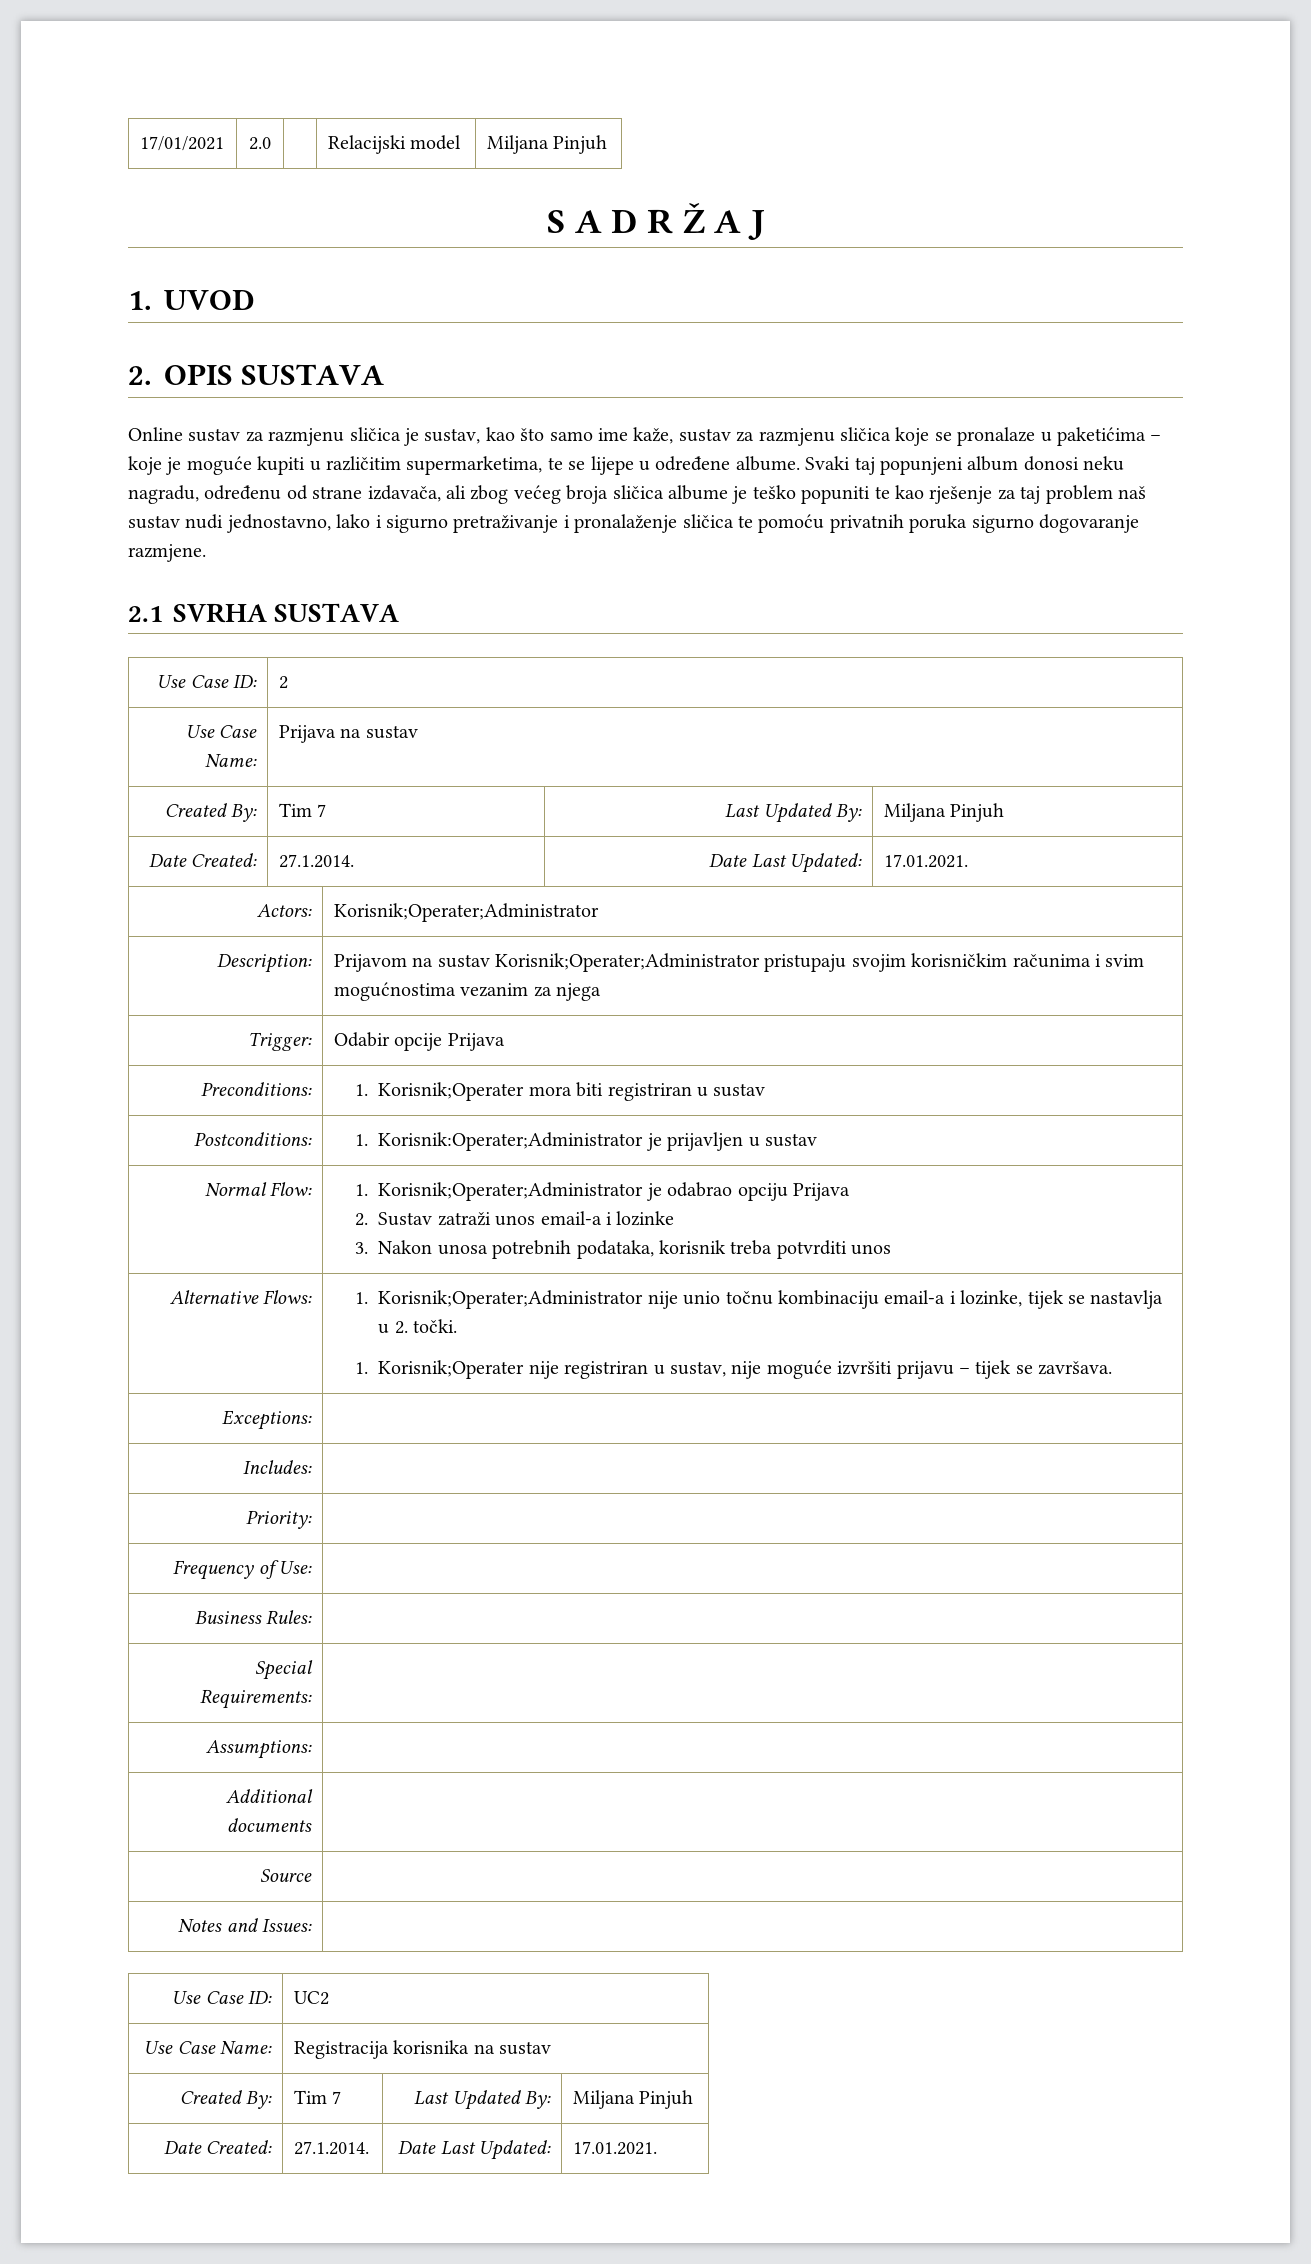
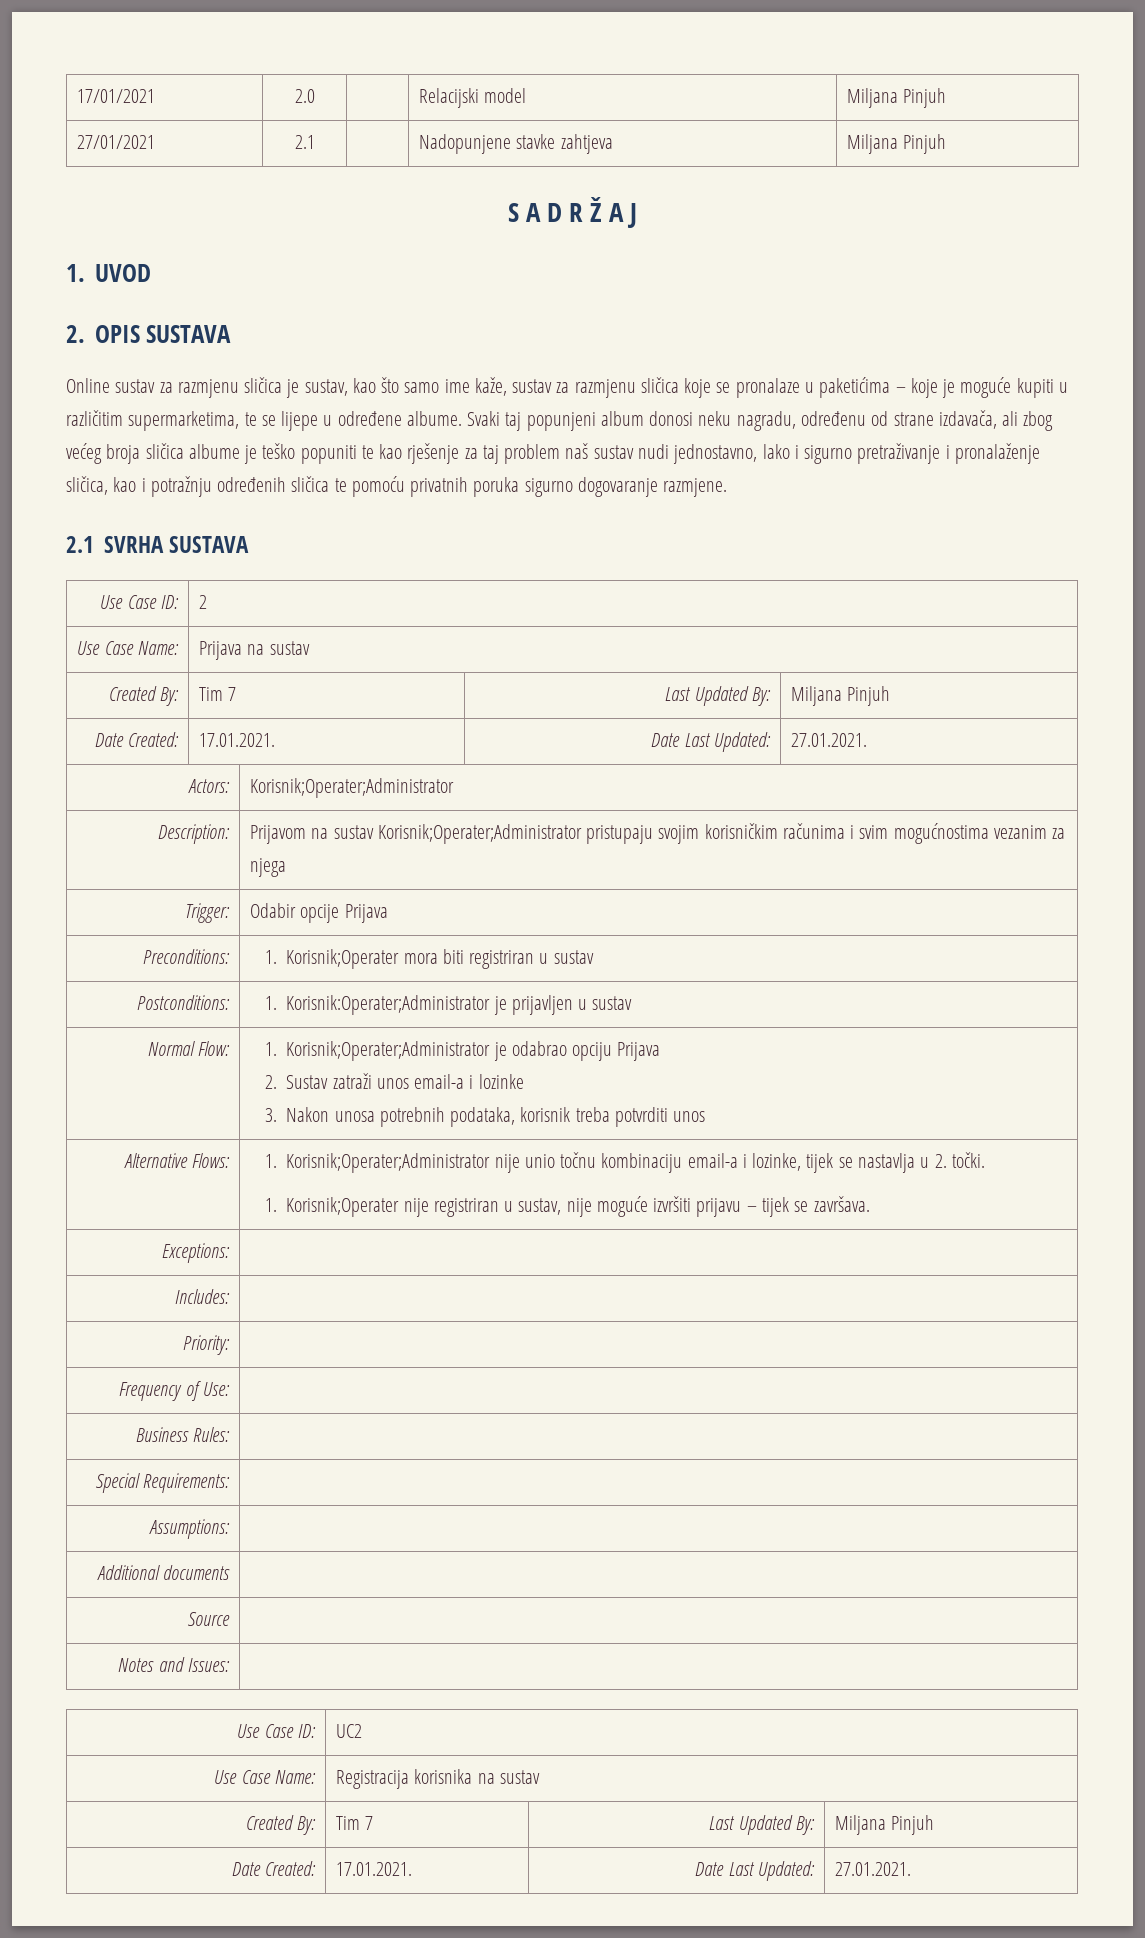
+ 27/01/2021 | 2.1 | | Nadopunjene stavke zahtjeva | Miljana Pinjuh
- Svaki taj popunjeni album donosi neku nagradu, određenu od strane izdavača, ali zbog većeg broja sličica albume je teško popuniti te kao rješenje za taj problem naš sustav nudi jednostavno, lako i sigurno pretraživanje i pronalaženje sličica te pomoću privatnih poruka sigurno dogovaranje razmjene.
+ Svaki taj popunjeni album donosi neku nagradu, određenu od strane izdavača, ali zbog većeg broja sličica albume je teško popuniti te kao rješenje za taj problem naš sustav nudi jednostavno, lako i sigurno pretraživanje i pronalaženje sličica, kao i potražnju određenih sličica te pomoću privatnih poruka sigurno dogovaranje razmjene.
  Use Case Name: | Prijava na sustav
  Created By: | Tim 7 | Last Updated By: | Miljana Pinjuh
- Date Created: | 27.1.2014. | Date Last Updated: | 17.01.2021.
+ Date Created: | 17.01.2021. | Date Last Updated: | 27.01.2021.
  Use Case Name: | Registracija korisnika na sustav
  Created By: | Tim 7 | Last Updated By: | Miljana Pinjuh
- Date Created: | 27.1.2014. | Date Last Updated: | 17.01.2021.
+ Date Created: | 17.01.2021. | Date Last Updated: | 27.01.2021.

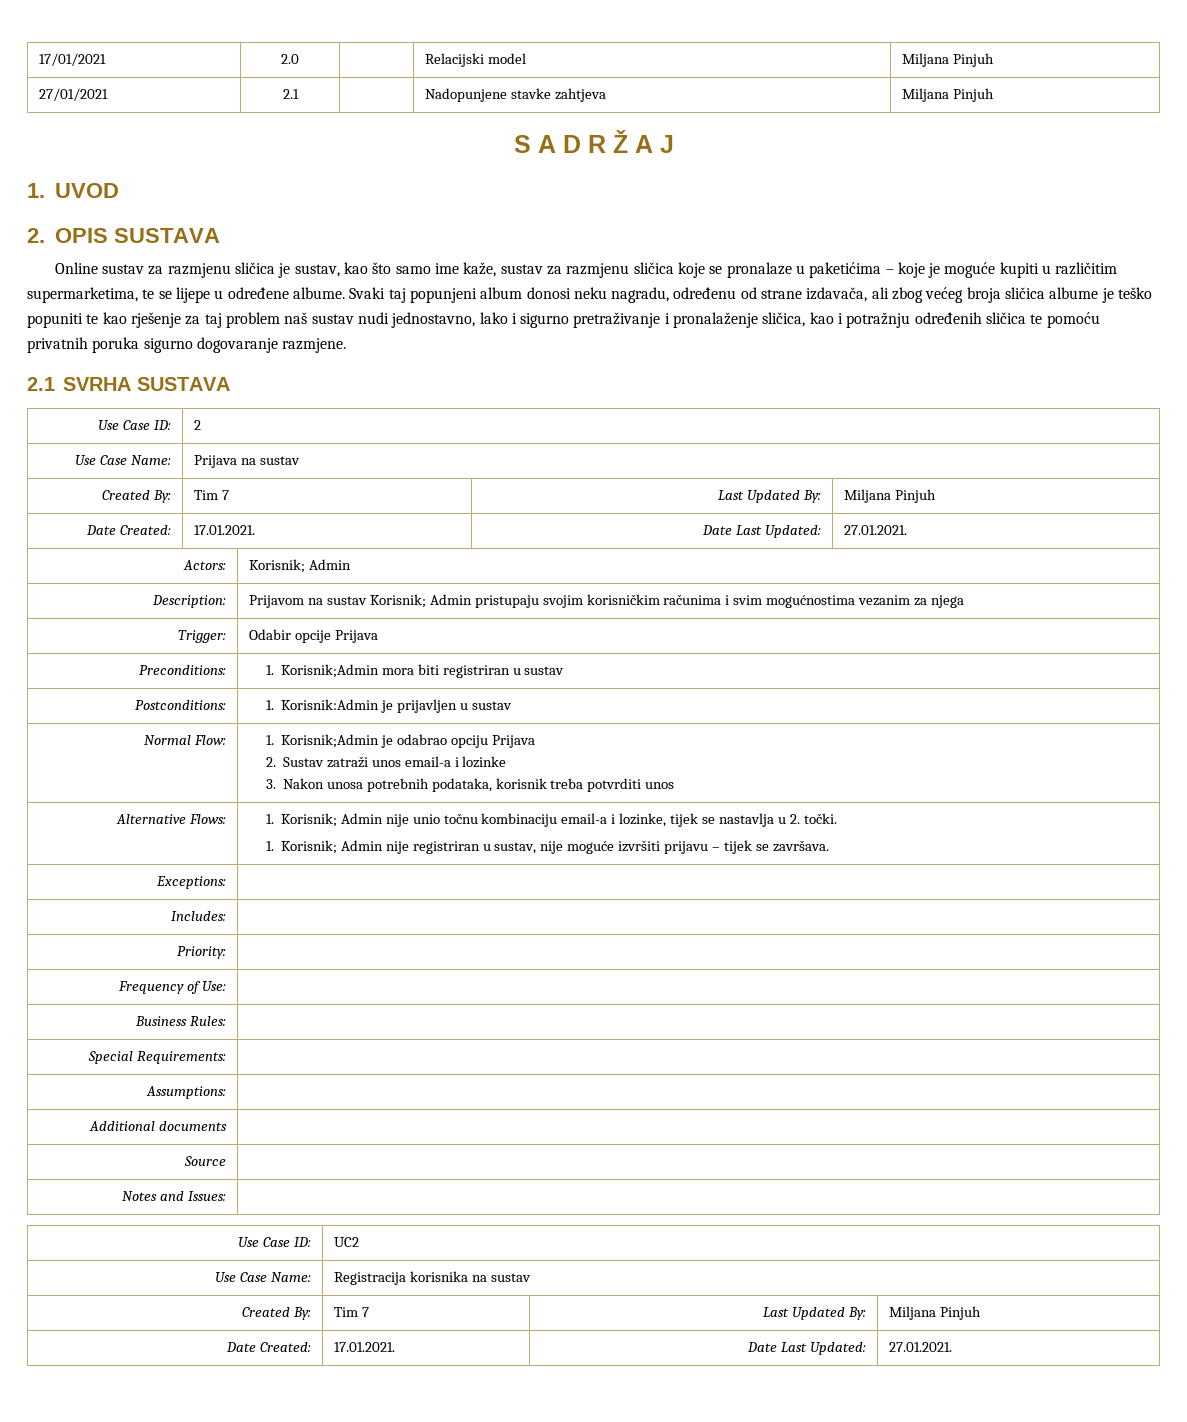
- Actors: | Korisnik;Operater;Administrator
+ Actors: | Korisnik; Admin
- Description: | Prijavom na sustav Korisnik;Operater;Administrator pristupaju svojim korisničkim računima i svim mogućnostima vezanim za njega
+ Description: | Prijavom na sustav Korisnik; Admin pristupaju svojim korisničkim računima i svim mogućnostima vezanim za njega
- Preconditions: | 1. Korisnik;Operater mora biti registriran u sustav
+ Preconditions: | 1. Korisnik;Admin mora biti registriran u sustav
- Postconditions: | 1. Korisnik:Operater;Administrator je prijavljen u sustav
+ Postconditions: | 1. Korisnik:Admin je prijavljen u sustav
- Normal Flow: | 1. Korisnik;Operater;Administrator je odabrao opciju Prijava
+ Normal Flow: | 1. Korisnik;Admin je odabrao opciju Prijava
- Alternative Flows: | 1. Korisnik;Operater;Administrator nije unio točnu kombinaciju email-a i lozinke, tijek se nastavlja u 2. točki.
- 1. Korisnik;Operater nije registriran u sustav, nije moguće izvršiti prijavu – tijek se završava.
+ Alternative Flows: | 1. Korisnik; Admin nije unio točnu kombinaciju email-a i lozinke, tijek se nastavlja u 2. točki.
+ 1. Korisnik; Admin nije registriran u sustav, nije moguće izvršiti prijavu – tijek se završava.

